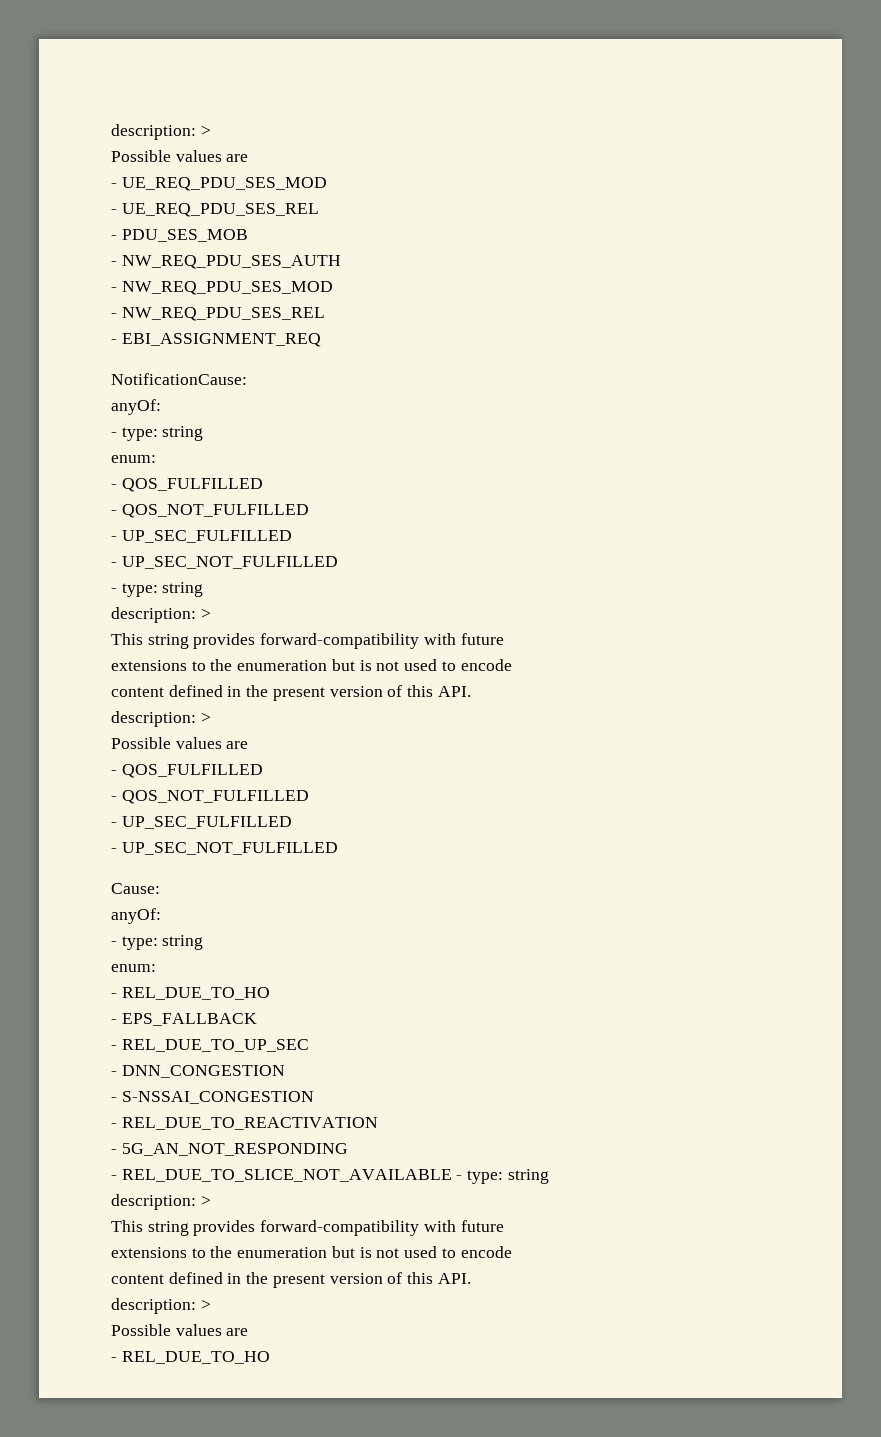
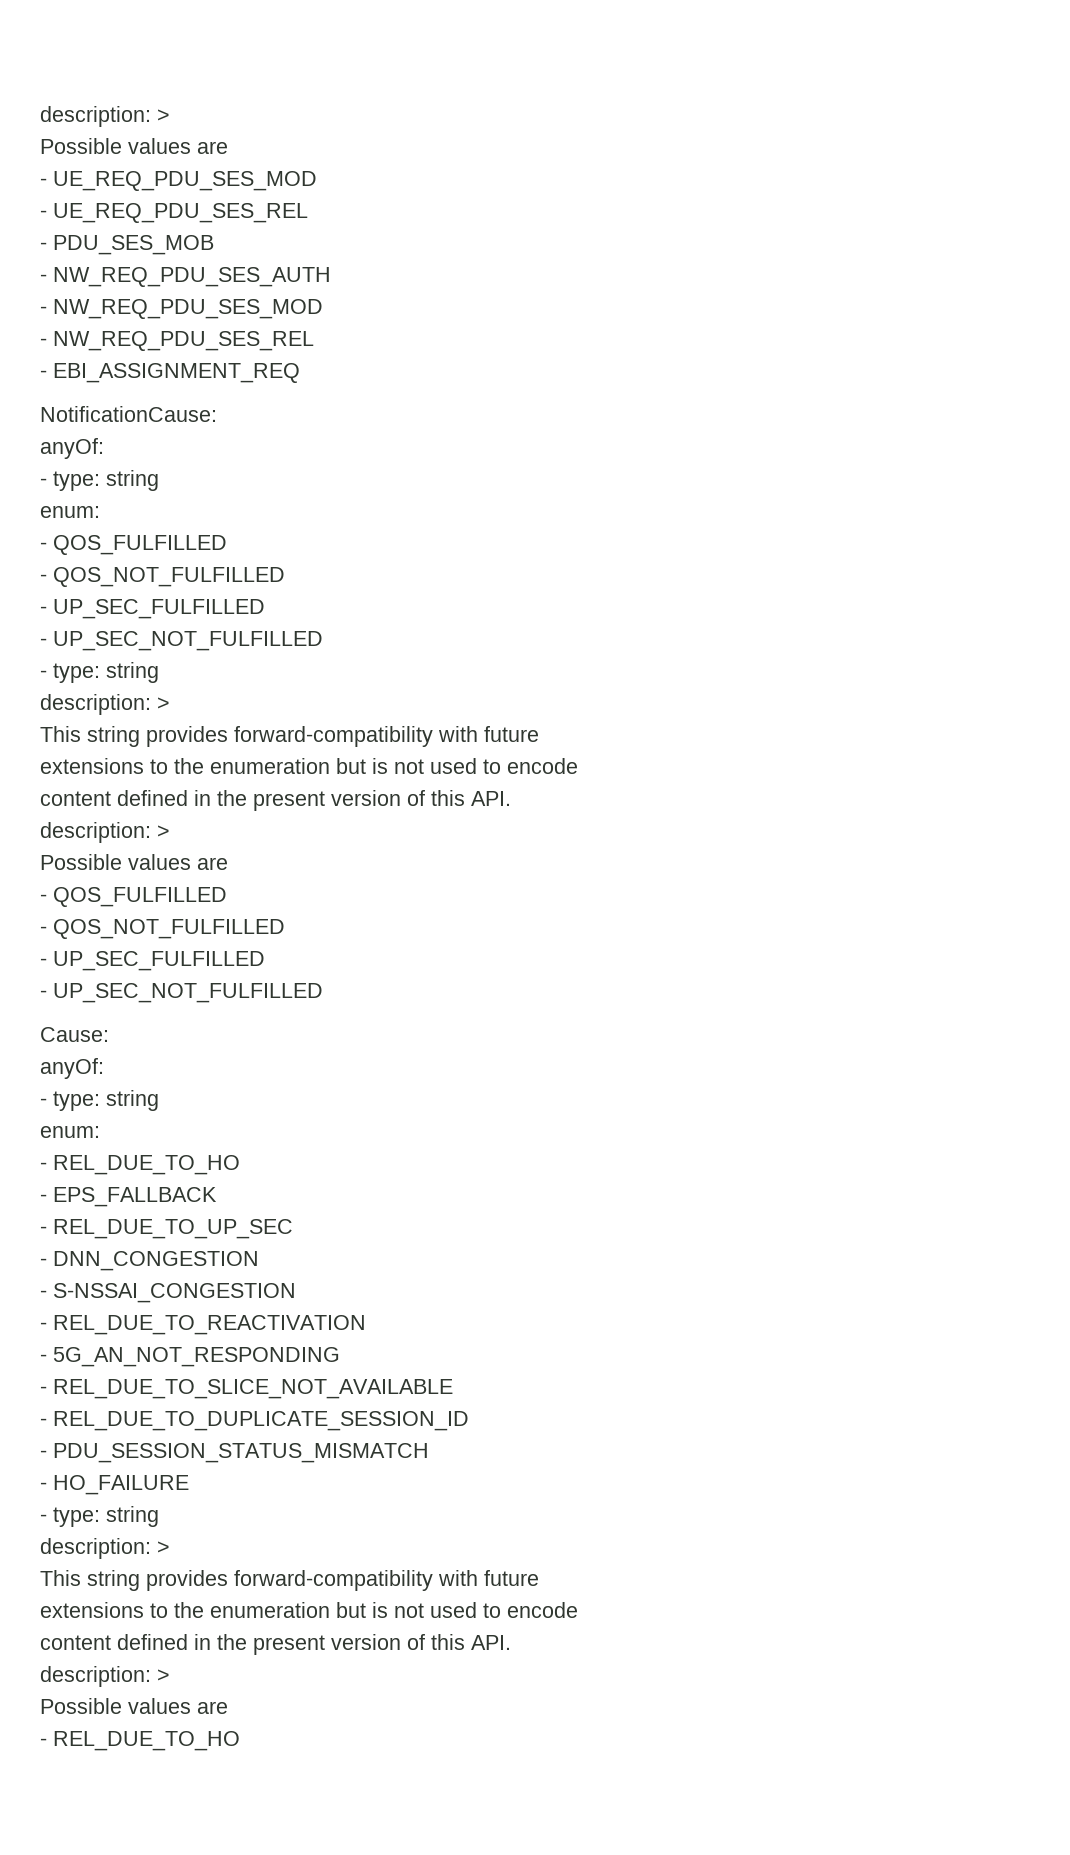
- - REL_DUE_TO_SLICE_NOT_AVAILABLE - type: string
+ - REL_DUE_TO_SLICE_NOT_AVAILABLE
+ - REL_DUE_TO_DUPLICATE_SESSION_ID
+ - PDU_SESSION_STATUS_MISMATCH
+ - HO_FAILURE
+ - type: string

